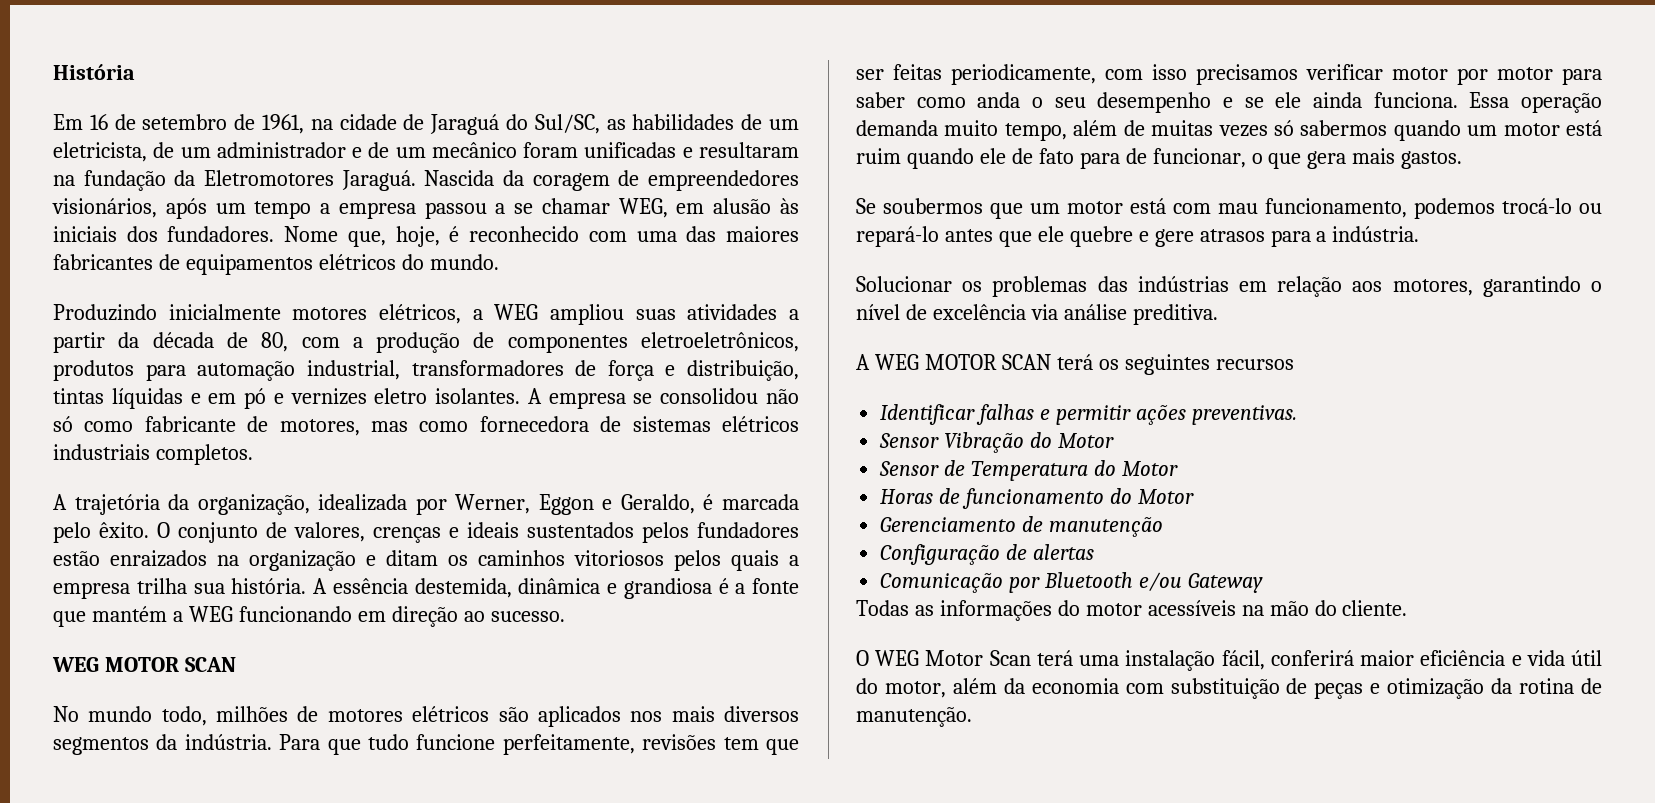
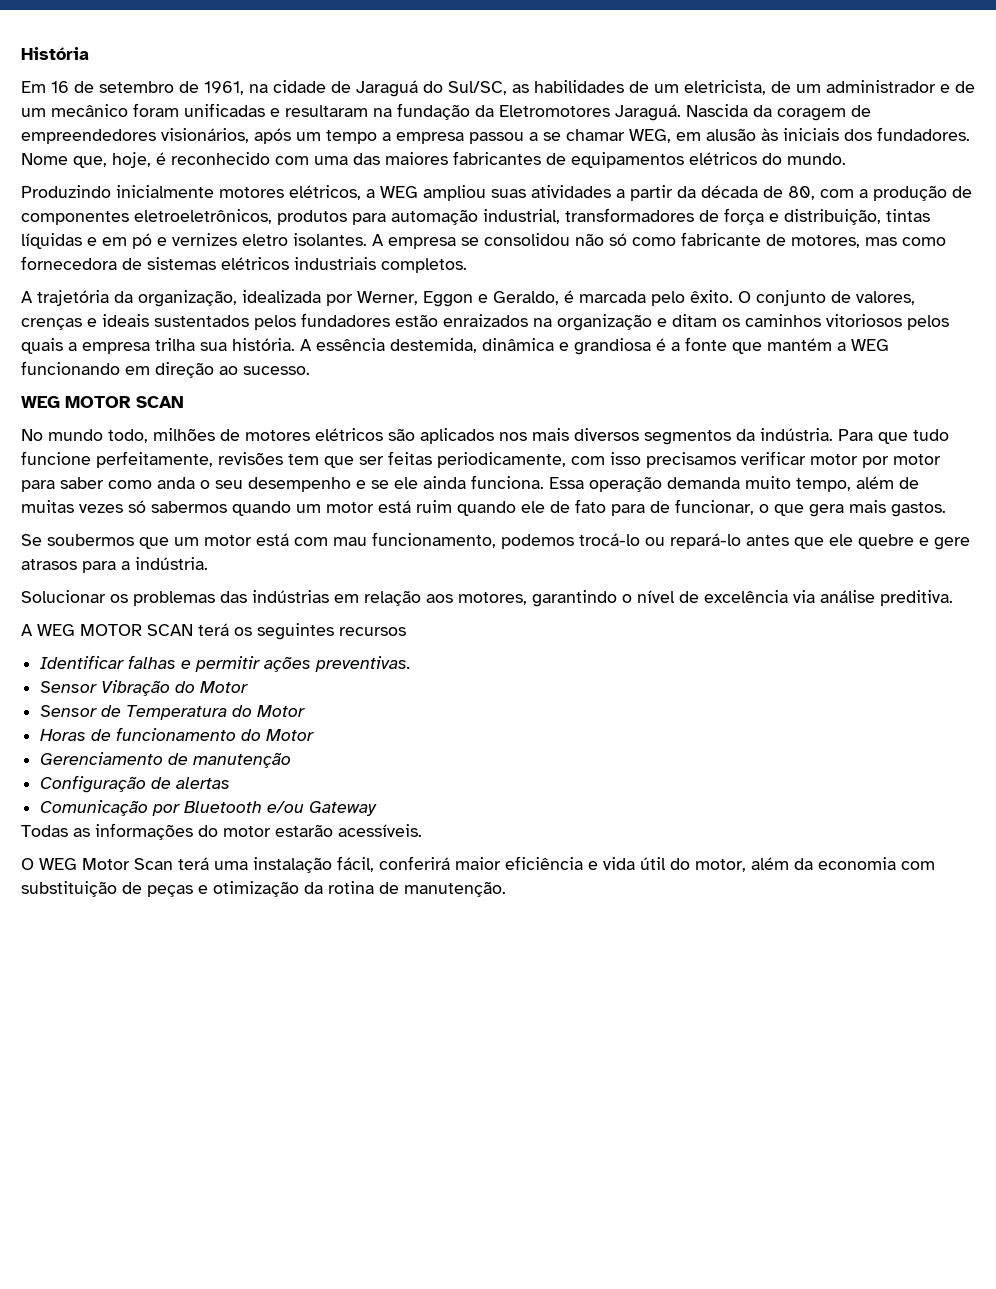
- Todas as informações do motor acessíveis na mão do cliente.
+ Todas as informações do motor estarão acessíveis.

